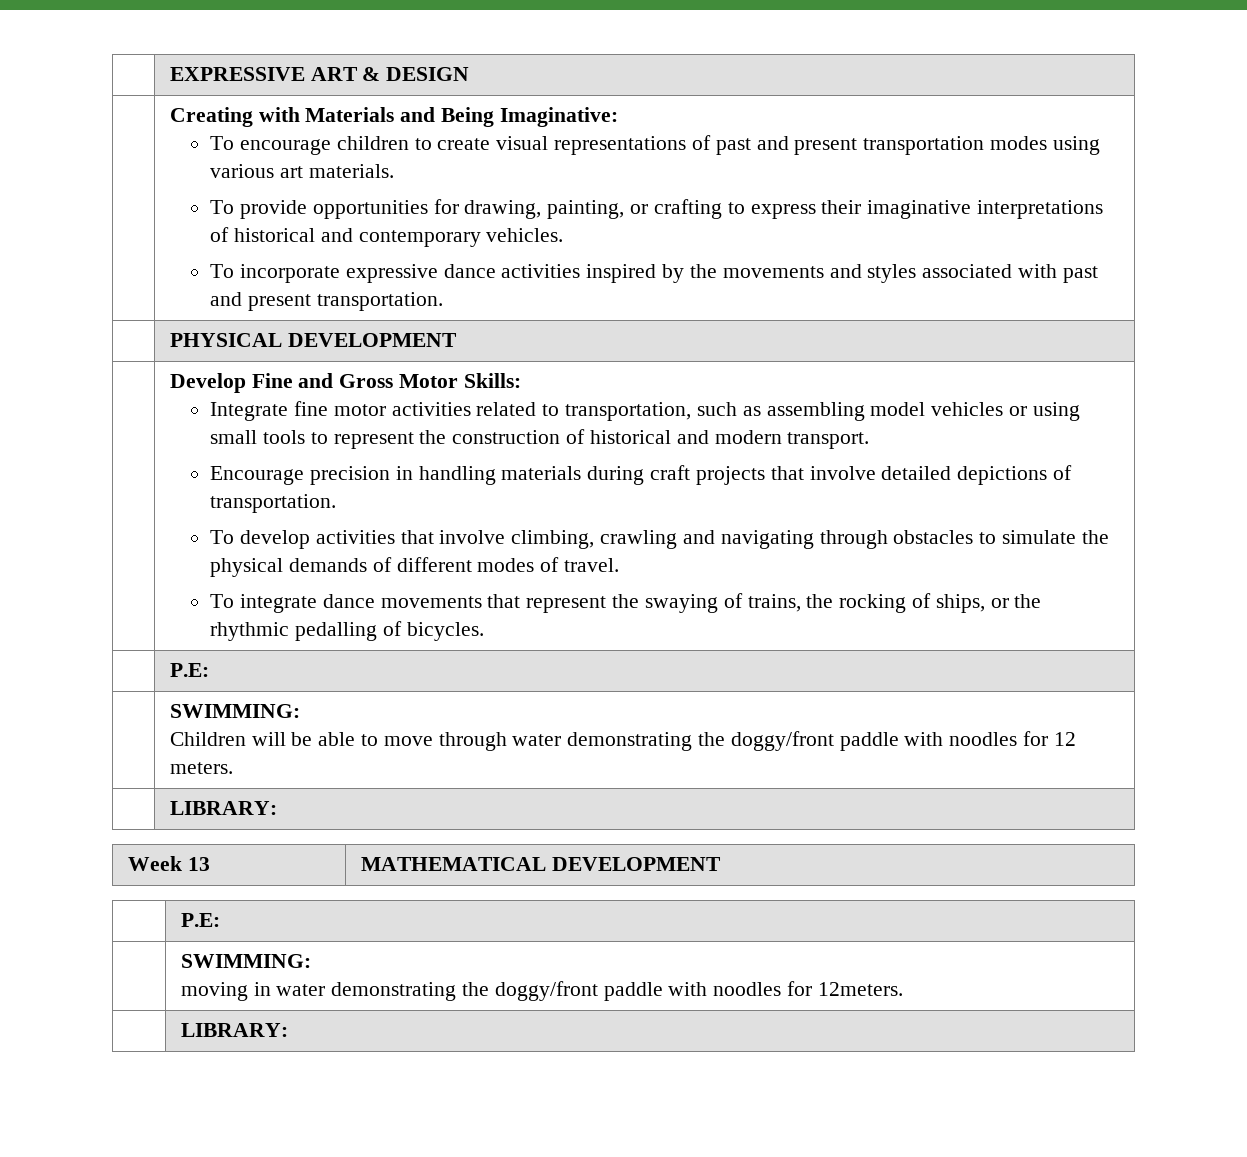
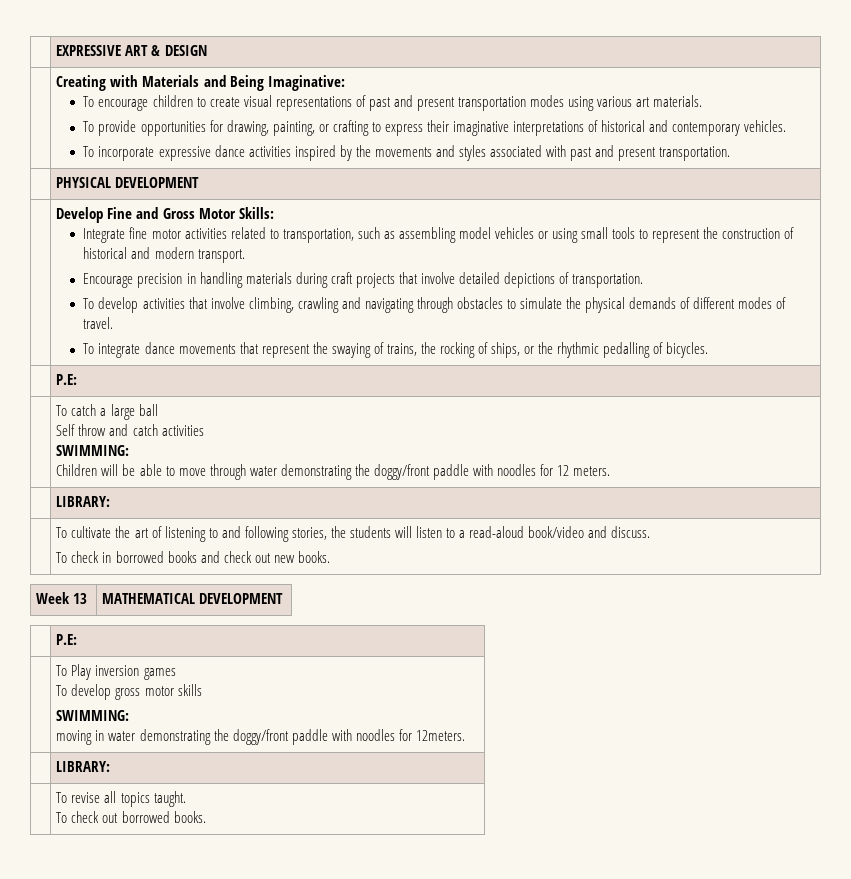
  To integrate dance movements that represent the swaying of trains, the rocking of ships, or the rhythmic pedalling of bicycles.
  | P.E:
- | SWIMMING:
+ | To catch a large ball
+ Self throw and catch activities
+ SWIMMING:
+ | To cultivate the art of listening to and following stories, the students will listen to a read-aloud book/video and discuss.
+ To check in borrowed books and check out new books.
  Week 13 | MATHEMATICAL DEVELOPMENT
  | P.E:
- | SWIMMING:
+ | To Play inversion games
+ To develop gross motor skills
+ SWIMMING:
+ | To revise all topics taught.
+ To check out borrowed books.

